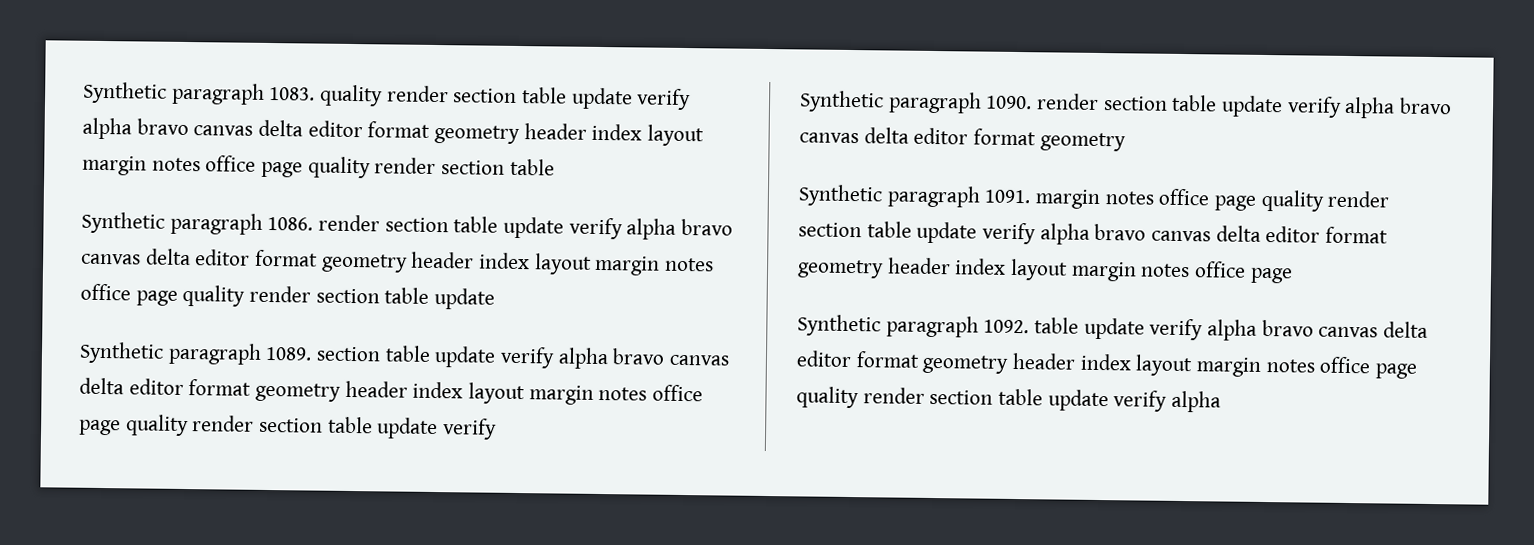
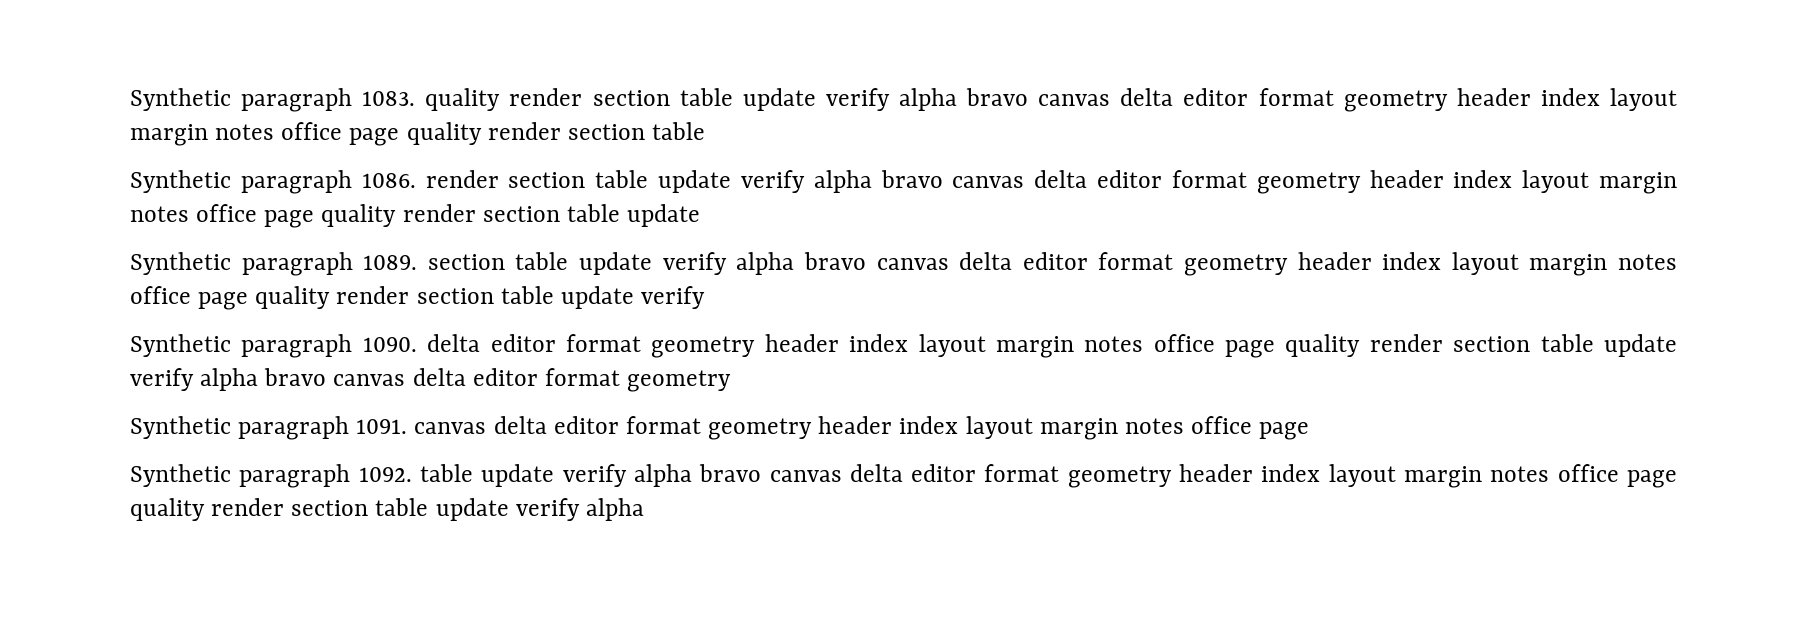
- Synthetic paragraph 1090. render section table update verify alpha bravo canvas delta editor format geometry
+ Synthetic paragraph 1090. delta editor format geometry header index layout margin notes office page quality render section table update verify alpha bravo canvas delta editor format geometry
- Synthetic paragraph 1091. margin notes office page quality render section table update verify alpha bravo canvas delta editor format geometry header index layout margin notes office page
+ Synthetic paragraph 1091. canvas delta editor format geometry header index layout margin notes office page

